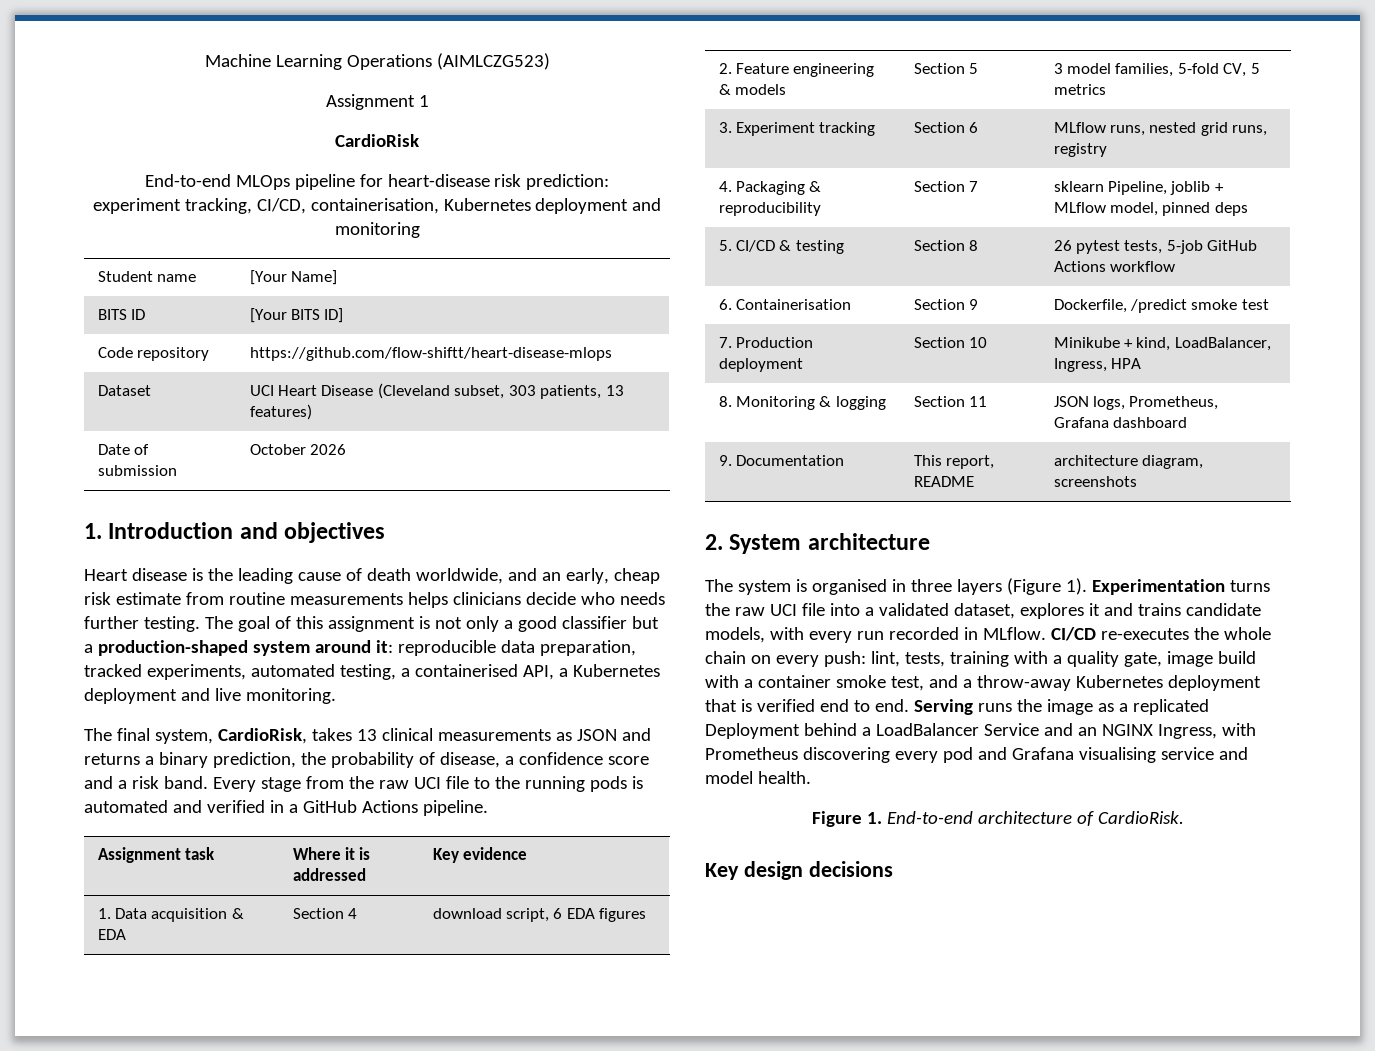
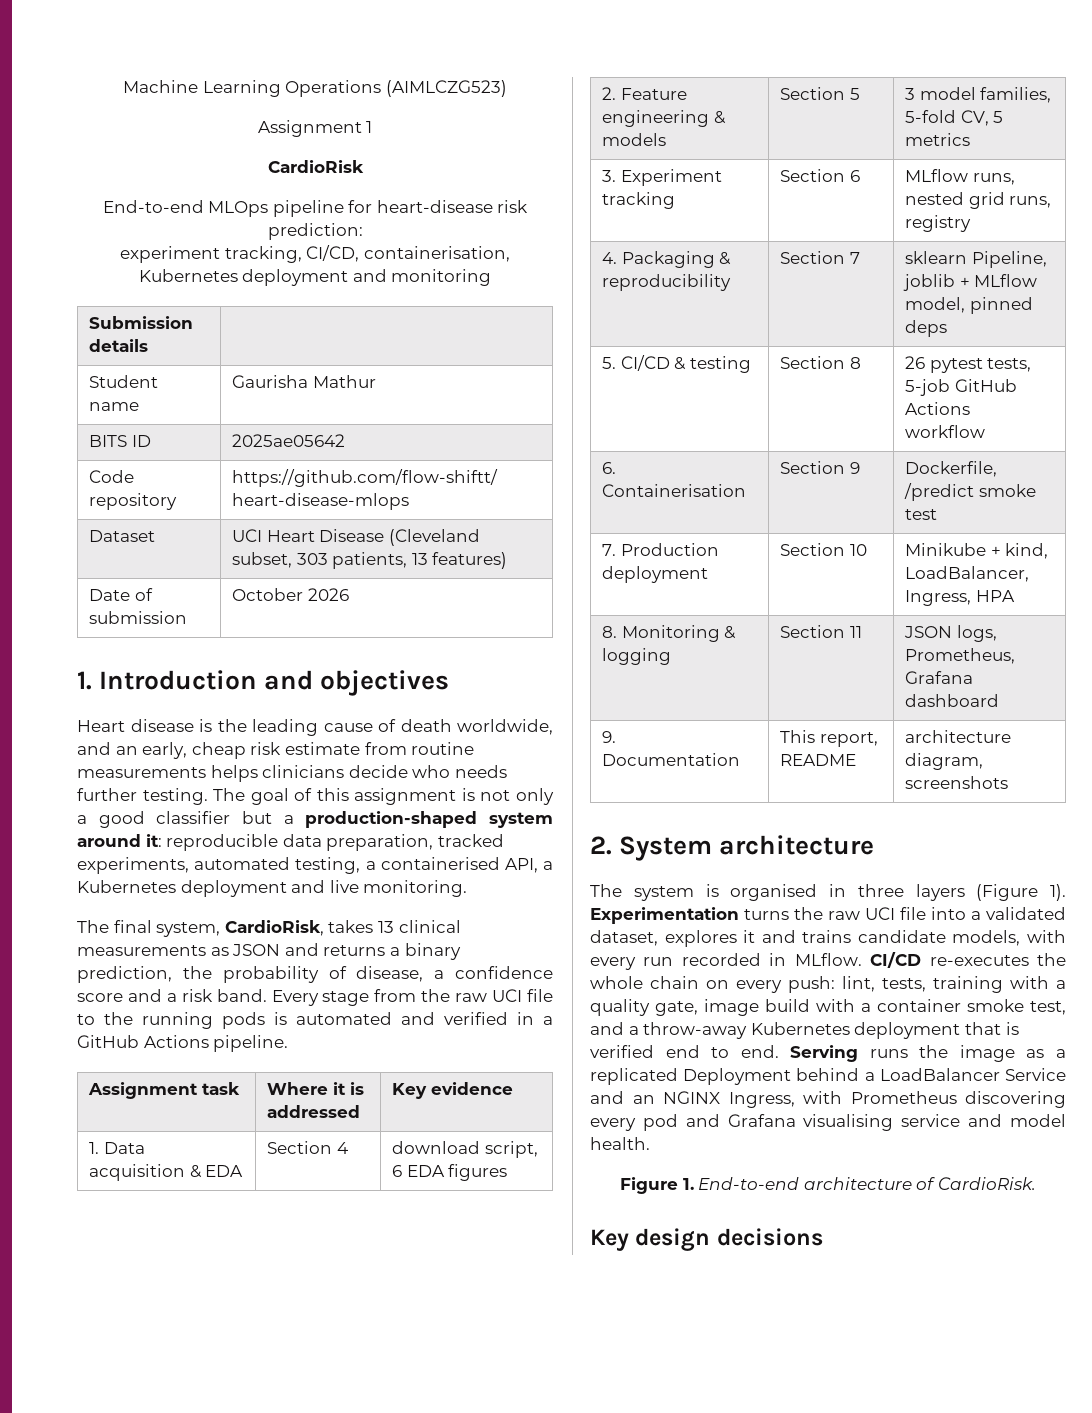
+ Submission details |
- Student name | [Your Name]
+ Student name | Gaurisha Mathur
- BITS ID | [Your BITS ID]
+ BITS ID | 2025ae05642

